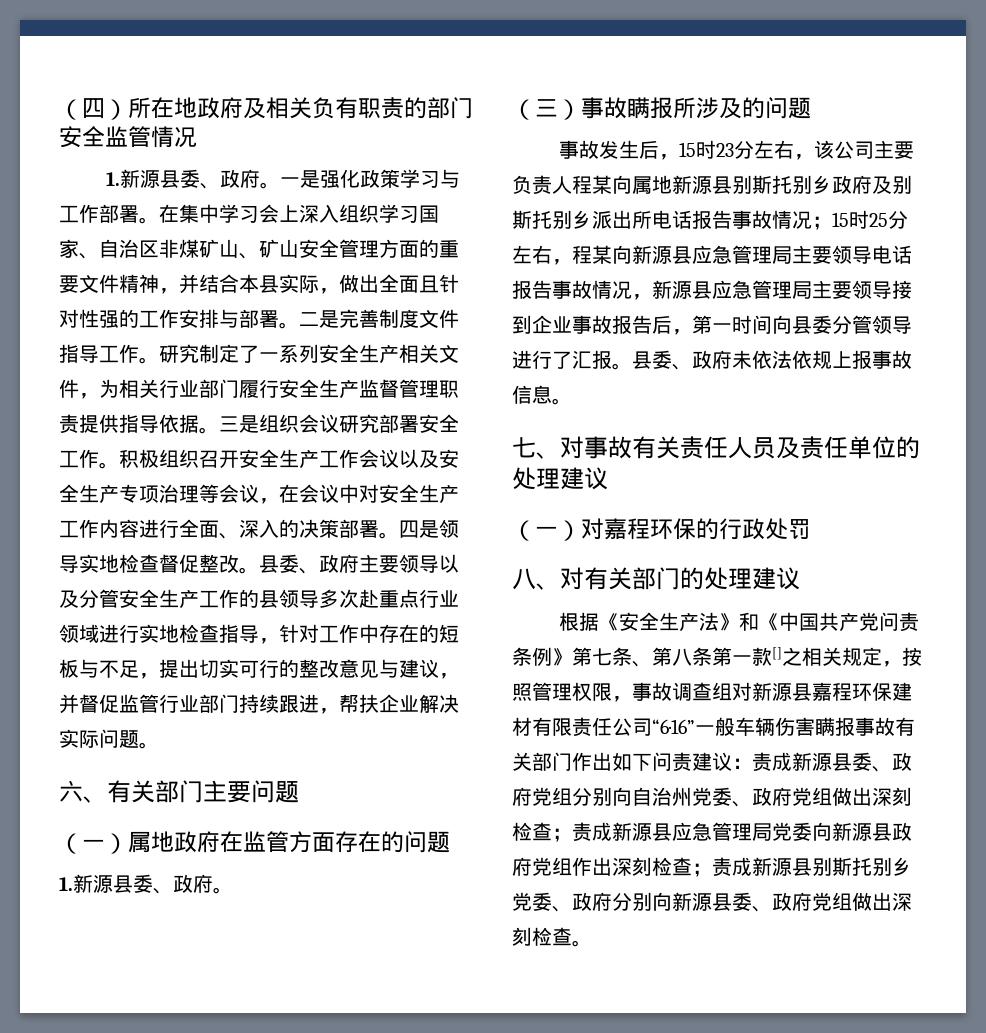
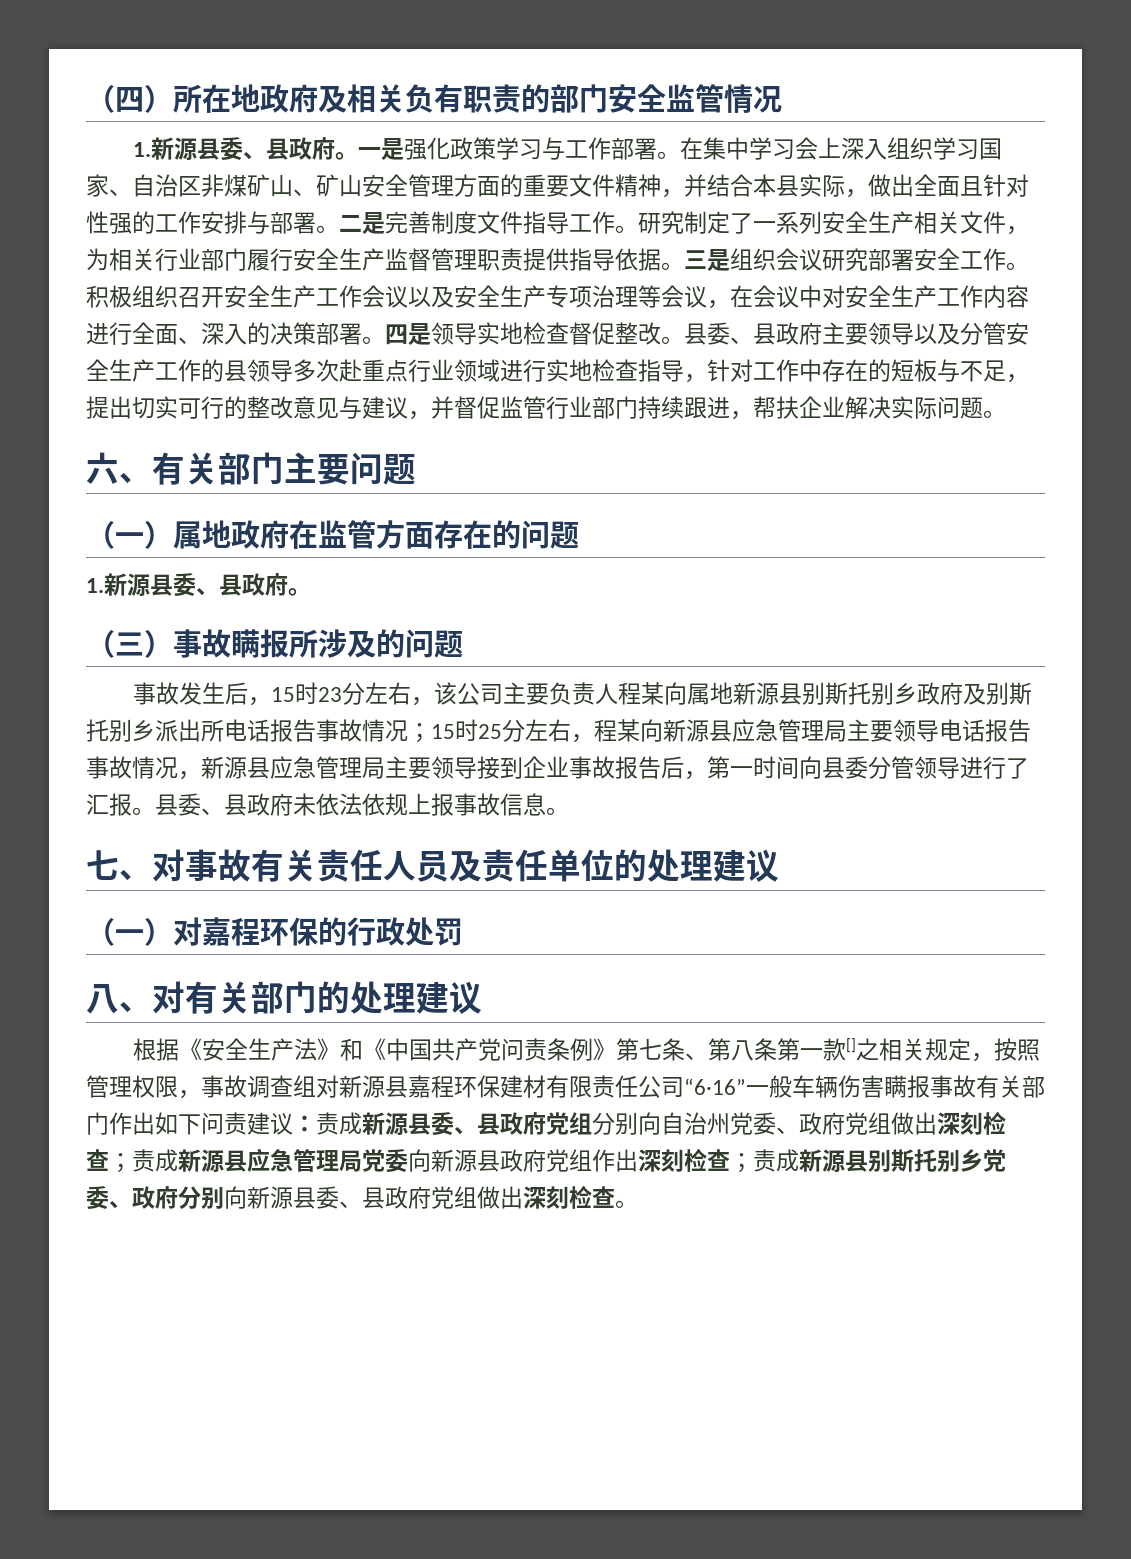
  （四）所在地政府及相关负有职责的部门安全监管情况
- 1.新源县委、政府。
+ 1.新源县委、县政府。
- 县委、政府主要领导以及分管安全生产工作的县领导多次赴重点行业领域进行实地检查指导，针对工作中存在的短板与不足，提出切实可行的整改意见与建议，并督促监管行业部门持续跟进，帮扶企业解决实际问题。
+ 县委、县政府主要领导以及分管安全生产工作的县领导多次赴重点行业领域进行实地检查指导，针对工作中存在的短板与不足，提出切实可行的整改意见与建议，并督促监管行业部门持续跟进，帮扶企业解决实际问题。
  （一）属地政府在监管方面存在的问题
- 1.新源县委、政府。
+ 1.新源县委、县政府。
- 县委、政府未依法依规上报事故信息。
+ 县委、县政府未依法依规上报事故信息。
- 责成新源县委、政府党组分别向自治州党委、政府党组做出深刻检查；
+ 责成新源县委、县政府党组分别向自治州党委、政府党组做出深刻检查；
- 责成新源县别斯托别乡党委、政府分别向新源县委、政府党组做出深刻检查。
+ 责成新源县别斯托别乡党委、政府分别向新源县委、县政府党组做出深刻检查。

